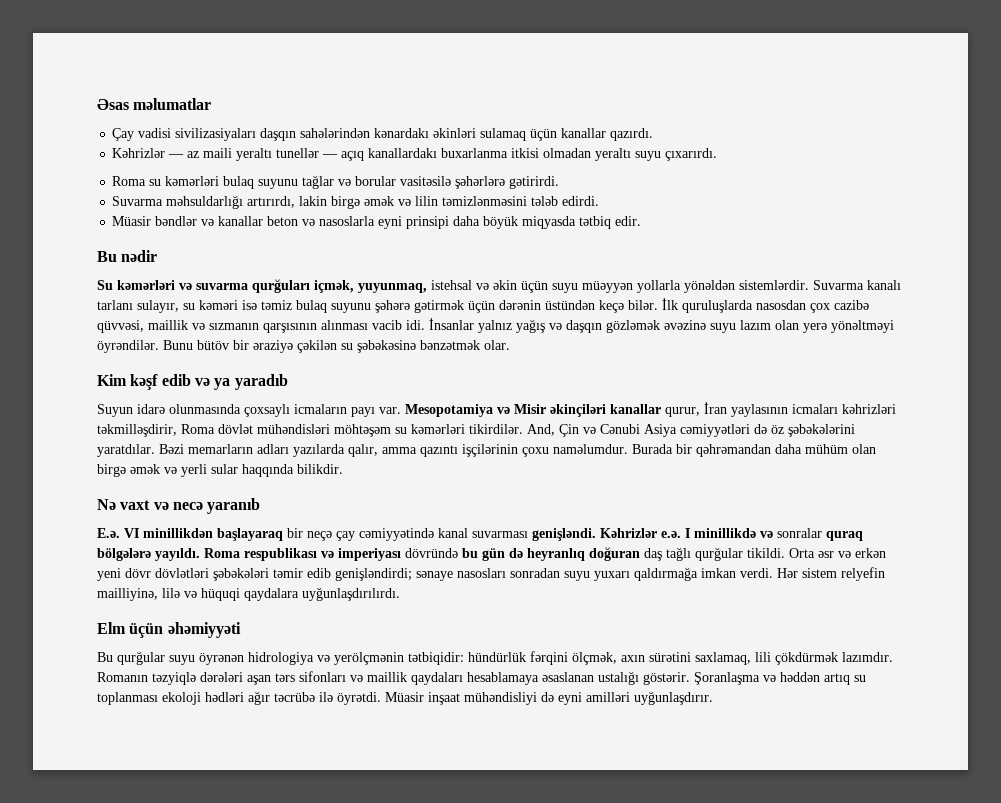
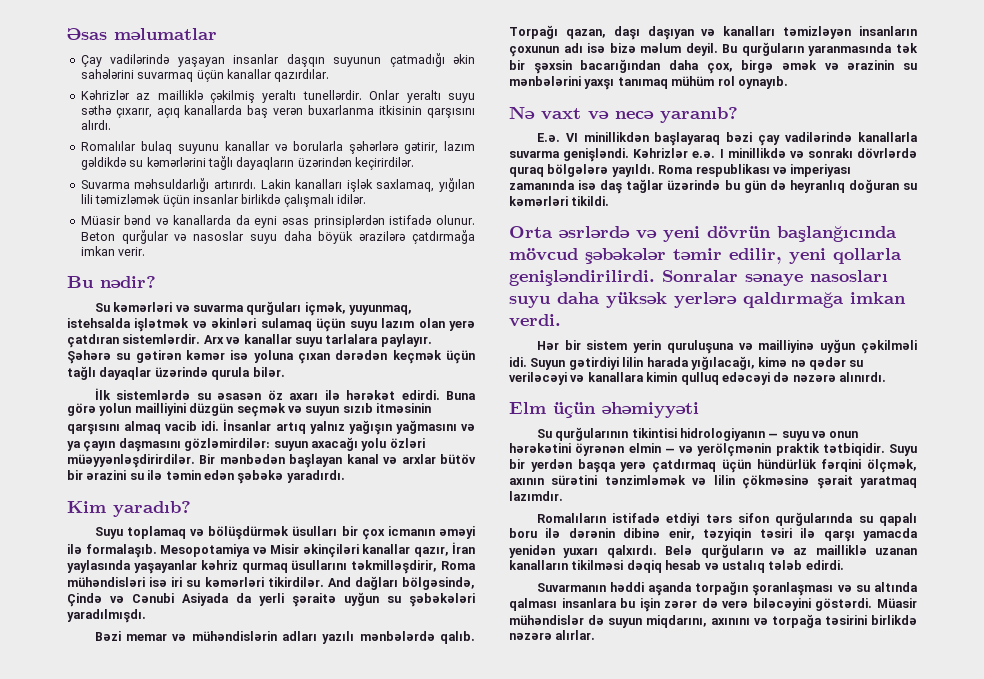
- Çay vadisi sivilizasiyaları daşqın sahələrindən kənardakı əkinləri sulamaq üçün kanallar qazırdı.
- Kəhrizlər — az maili yeraltı tunellər — açıq kanallardakı buxarlanma itkisi olmadan yeraltı suyu çıxarırdı.
- Roma su kəmərləri bulaq suyunu tağlar və borular vasitəsilə şəhərlərə gətirirdi.
- Suvarma məhsuldarlığı artırırdı, lakin birgə əmək və lilin təmizlənməsini tələb edirdi.
- Müasir bəndlər və kanallar beton və nasoslarla eyni prinsipi daha böyük miqyasda tətbiq edir.
- Bu nədir
+ Çay vadilərində yaşayan insanlar daşqın suyunun çatmadığı əkin sahələrini suvarmaq üçün kanallar qazırdılar.
+ Kəhrizlər az mailliklə çəkilmiş yeraltı tunellərdir. Onlar yeraltı suyu səthə çıxarır, açıq kanallarda baş verən buxarlanma itkisinin qarşısını alırdı.
+ Romalılar bulaq suyunu kanallar və borularla şəhərlərə gətirir, lazım gəldikdə su kəmərlərini tağlı dayaqların üzərindən keçirirdilər.
+ Suvarma məhsuldarlığı artırırdı. Lakin kanalları işlək saxlamaq, yığılan lili təmizləmək üçün insanlar birlikdə çalışmalı idilər.
+ Müasir bənd və kanallarda da eyni əsas prinsiplərdən istifadə olunur. Beton qurğular və nasoslar suyu daha böyük ərazilərə çatdırmağa imkan verir.
+ Bu nədir?
- Su kəmərləri və suvarma qurğuları içmək, yuyunmaq, istehsal və əkin üçün suyu müəyyən yollarla yönəldən sistemlərdir. Suvarma kanalı tarlanı sulayır, su kəməri isə təmiz bulaq suyunu şəhərə gətirmək üçün dərənin üstündən keçə bilər. İlk quruluşlarda nasosdan çox cazibə qüvvəsi, maillik və sızmanın qarşısının alınması vacib idi. İnsanlar yalnız yağış və daşqın gözləmək əvəzinə suyu lazım olan yerə yönəltməyi öyrəndilər. Bunu bütöv bir əraziyə çəkilən su şəbəkəsinə bənzətmək olar.
- Kim kəşf edib və ya yaradıb
- Suyun idarə olunmasında çoxsaylı icmaların payı var.
+ Su kəmərləri və suvarma qurğuları içmək, yuyunmaq, istehsalda işlətmək və əkinləri sulamaq üçün suyu lazım olan yerə çatdıran sistemlərdir. Arx və kanallar suyu tarlalara paylayır. Şəhərə su gətirən kəmər isə yoluna çıxan dərədən keçmək üçün tağlı dayaqlar üzərində qurula bilər.
+ İlk sistemlərdə su əsasən öz axarı ilə hərəkət edirdi. Buna görə yolun mailliyini düzgün seçmək və suyun sızıb itməsinin qarşısını almaq vacib idi. İnsanlar artıq yalnız yağışın yağmasını və ya çayın daşmasını gözləmirdilər: suyun axacağı yolu özləri müəyyənləşdirirdilər. Bir mənbədən başlayan kanal və arxlar bütöv bir ərazini su ilə təmin edən şəbəkə yaradırdı.
+ Kim yaradıb?
+ Suyu toplamaq və bölüşdürmək üsulları bir çox icmanın əməyi ilə formalaşıb.
- Mesopotamiya və Misir əkinçiləri kanallar qurur, İran yaylasının icmaları kəhrizləri təkmilləşdirir, Roma dövlət mühəndisləri möhtəşəm su kəmərləri tikirdilər. And, Çin və Cənubi Asiya cəmiyyətləri də öz şəbəkələrini yaratdılar. Bəzi memarların adları yazılarda qalır, amma qazıntı işçilərinin çoxu naməlumdur. Burada bir qəhrəmandan daha mühüm olan birgə əmək və yerli sular haqqında bilikdir.
+ Mesopotamiya və Misir əkinçiləri kanallar qazır, İran yaylasında yaşayanlar kəhriz qurmaq üsullarını təkmilləşdirir, Roma mühəndisləri isə iri su kəmərləri tikirdilər. And dağları bölgəsində, Çində və Cənubi Asiyada da yerli şəraitə uyğun su şəbəkələri yaradılmışdı.
+ Bəzi memar və mühəndislərin adları yazılı mənbələrdə qalıb. Torpağı qazan, daşı daşıyan və kanalları təmizləyən insanların çoxunun adı isə bizə məlum deyil. Bu qurğuların yaranmasında tək bir şəxsin bacarığından daha çox, birgə əmək və ərazinin su mənbələrini yaxşı tanımaq mühüm rol oynayıb.
- Nə vaxt və necə yaranıb
+ Nə vaxt və necə yaranıb?
- E.ə. VI minillikdən başlayaraq bir neçə çay cəmiyyətində kanal suvarması genişləndi.
+ E.ə. VI minillikdən başlayaraq bəzi çay vadilərində kanallarla suvarma genişləndi.
- Kəhrizlər e.ə. I minillikdə və sonralar quraq bölgələrə yayıldı.
+ Kəhrizlər e.ə. I minillikdə və sonrakı dövrlərdə quraq bölgələrə yayıldı.
- Roma respublikası və imperiyası dövründə bu gün də heyranlıq doğuran daş tağlı qurğular tikildi. Orta əsr və erkən yeni dövr dövlətləri şəbəkələri təmir edib genişləndirdi; sənaye nasosları sonradan suyu yuxarı qaldırmağa imkan verdi. Hər sistem relyefin mailliyinə, lilə və hüquqi qaydalara uyğunlaşdırılırdı.
+ Roma respublikası və imperiyası zamanında isə daş tağlar üzərində bu gün də heyranlıq doğuran su kəmərləri tikildi.
+ Orta əsrlərdə və yeni dövrün başlanğıcında mövcud şəbəkələr təmir edilir, yeni qollarla genişləndirilirdi. Sonralar sənaye nasosları suyu daha yüksək yerlərə qaldırmağa imkan verdi.
+ Hər bir sistem yerin quruluşuna və mailliyinə uyğun çəkilməli idi. Suyun gətirdiyi lilin harada yığılacağı, kimə nə qədər su veriləcəyi və kanallara kimin qulluq edəcəyi də nəzərə alınırdı.
  Elm üçün əhəmiyyəti
- Bu qurğular suyu öyrənən hidrologiya və yerölçmənin tətbiqidir: hündürlük fərqini ölçmək, axın sürətini saxlamaq, lili çökdürmək lazımdır. Romanın təzyiqlə dərələri aşan tərs sifonları və maillik qaydaları hesablamaya əsaslanan ustalığı göstərir. Şoranlaşma və həddən artıq su toplanması ekoloji hədləri ağır təcrübə ilə öyrətdi. Müasir inşaat mühəndisliyi də eyni amilləri uyğunlaşdırır.
+ Su qurğularının tikintisi hidrologiyanın — suyu və onun hərəkətini öyrənən elmin — və yerölçmənin praktik tətbiqidir. Suyu bir yerdən başqa yerə çatdırmaq üçün hündürlük fərqini ölçmək, axının sürətini tənzimləmək və lilin çökməsinə şərait yaratmaq lazımdır.
+ Romalıların istifadə etdiyi tərs sifon qurğularında su qapalı boru ilə dərənin dibinə enir, təzyiqin təsiri ilə qarşı yamacda yenidən yuxarı qalxırdı. Belə qurğuların və az mailliklə uzanan kanalların tikilməsi dəqiq hesab və ustalıq tələb edirdi.
+ Suvarmanın həddi aşanda torpağın şoranlaşması və su altında qalması insanlara bu işin zərər də verə biləcəyini göstərdi. Müasir mühəndislər də suyun miqdarını, axınını və torpağa təsirini birlikdə nəzərə alırlar.

